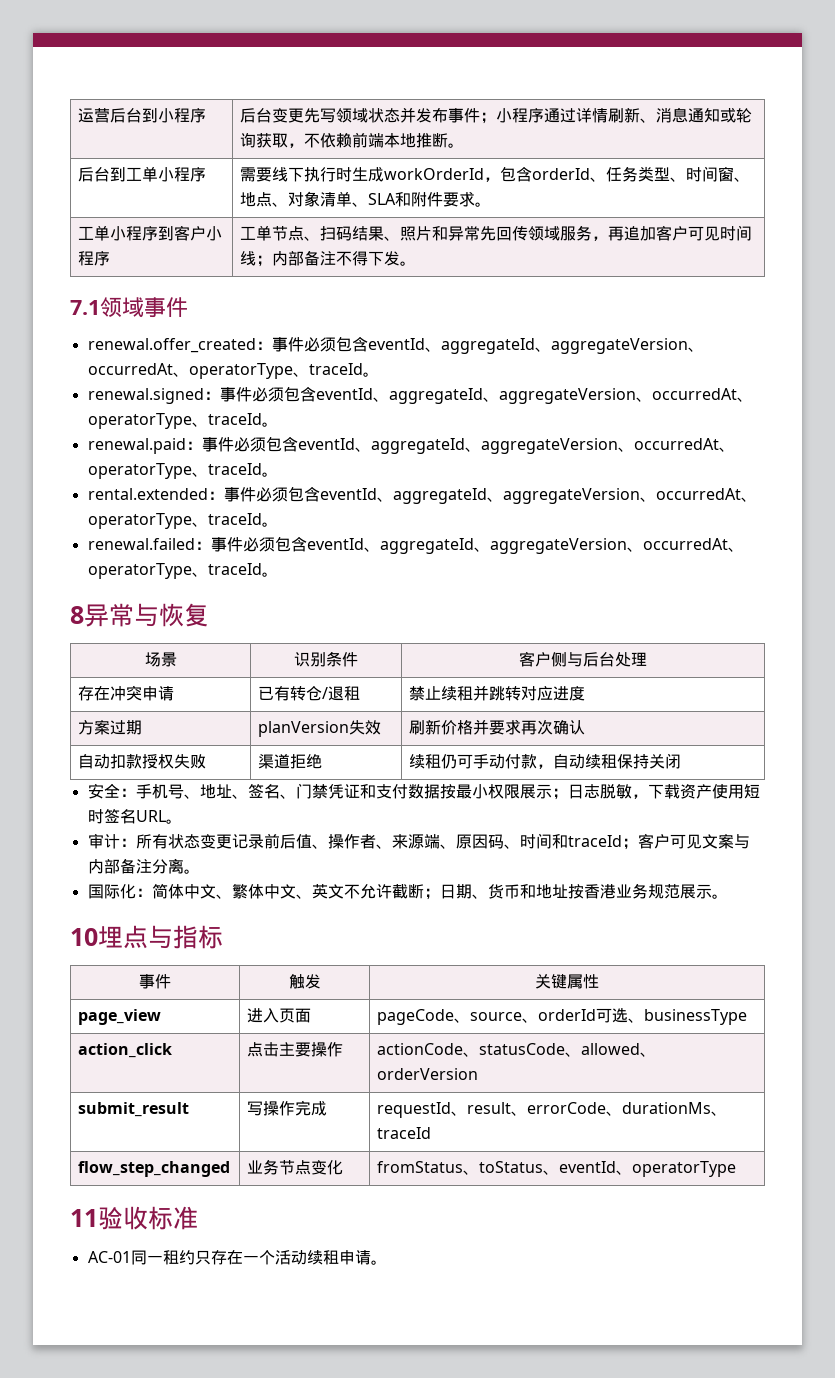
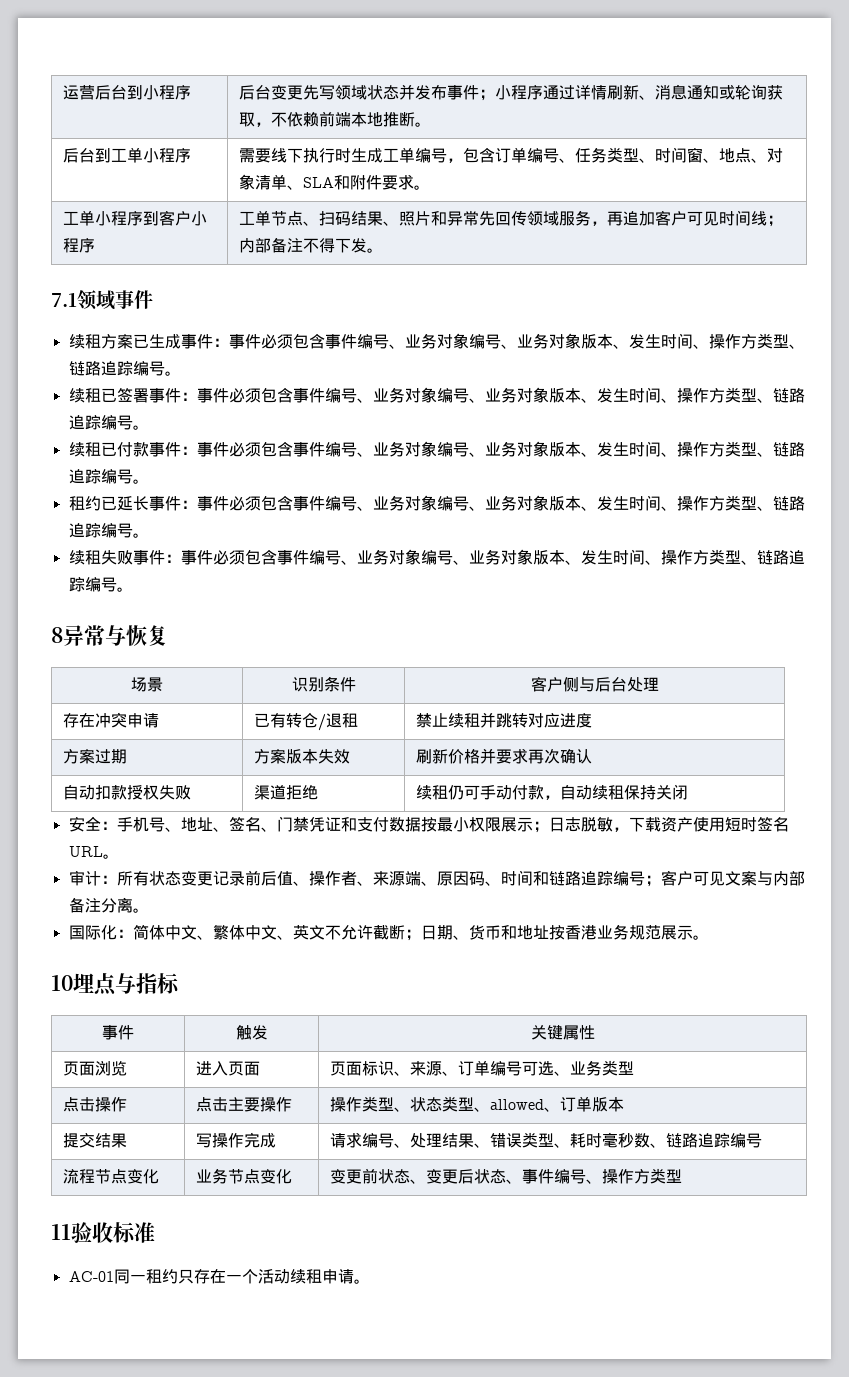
- 后台到工单小程序 | 需要线下执行时生成workOrderId，包含orderId、任务类型、时间窗、地点、对象清单、SLA和附件要求。
+ 后台到工单小程序 | 需要线下执行时生成工单编号，包含订单编号、任务类型、时间窗、地点、对象清单、SLA和附件要求。
- renewal.offer_created：事件必须包含eventId、aggregateId、aggregateVersion、occurredAt、operatorType、traceId。
- renewal.signed：事件必须包含eventId、aggregateId、aggregateVersion、occurredAt、operatorType、traceId。
- renewal.paid：事件必须包含eventId、aggregateId、aggregateVersion、occurredAt、operatorType、traceId。
- rental.extended：事件必须包含eventId、aggregateId、aggregateVersion、occurredAt、operatorType、traceId。
- renewal.failed：事件必须包含eventId、aggregateId、aggregateVersion、occurredAt、operatorType、traceId。
+ 续租方案已生成事件：事件必须包含事件编号、业务对象编号、业务对象版本、发生时间、操作方类型、链路追踪编号。
+ 续租已签署事件：事件必须包含事件编号、业务对象编号、业务对象版本、发生时间、操作方类型、链路追踪编号。
+ 续租已付款事件：事件必须包含事件编号、业务对象编号、业务对象版本、发生时间、操作方类型、链路追踪编号。
+ 租约已延长事件：事件必须包含事件编号、业务对象编号、业务对象版本、发生时间、操作方类型、链路追踪编号。
+ 续租失败事件：事件必须包含事件编号、业务对象编号、业务对象版本、发生时间、操作方类型、链路追踪编号。
- 方案过期 | planVersion失效 | 刷新价格并要求再次确认
+ 方案过期 | 方案版本失效 | 刷新价格并要求再次确认
- 审计：所有状态变更记录前后值、操作者、来源端、原因码、时间和traceId；客户可见文案与内部备注分离。
+ 审计：所有状态变更记录前后值、操作者、来源端、原因码、时间和链路追踪编号；客户可见文案与内部备注分离。
- page_view | 进入页面 | pageCode、source、orderId可选、businessType
- action_click | 点击主要操作 | actionCode、statusCode、allowed、orderVersion
- submit_result | 写操作完成 | requestId、result、errorCode、durationMs、traceId
- flow_step_changed | 业务节点变化 | fromStatus、toStatus、eventId、operatorType
+ 页面浏览 | 进入页面 | 页面标识、来源、订单编号可选、业务类型
+ 点击操作 | 点击主要操作 | 操作类型、状态类型、allowed、订单版本
+ 提交结果 | 写操作完成 | 请求编号、处理结果、错误类型、耗时毫秒数、链路追踪编号
+ 流程节点变化 | 业务节点变化 | 变更前状态、变更后状态、事件编号、操作方类型

